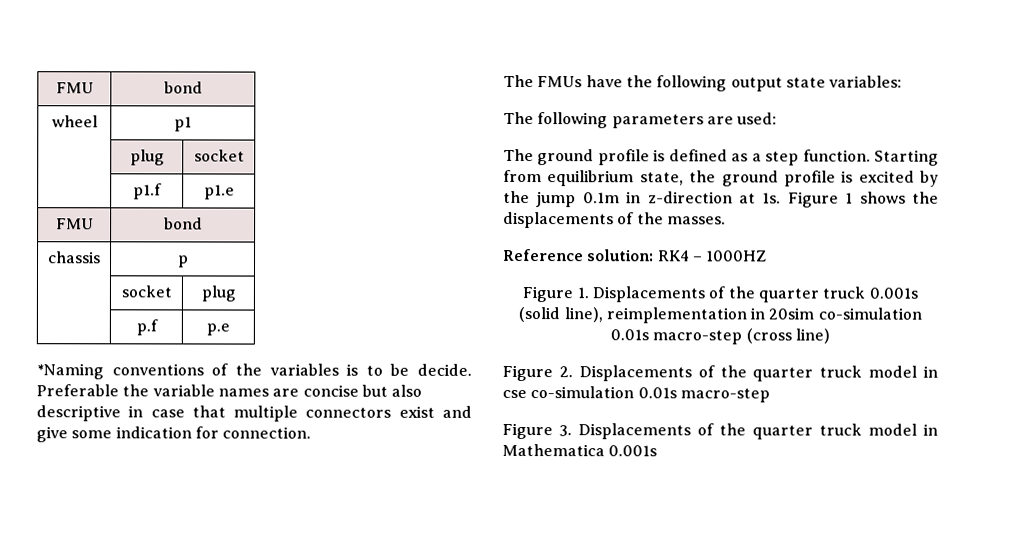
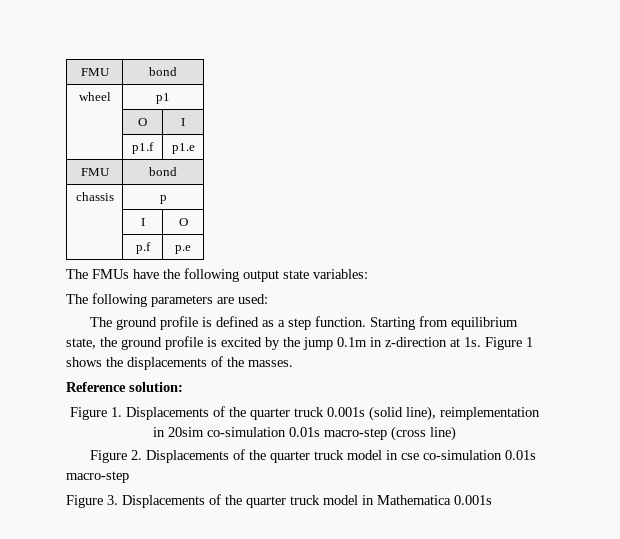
- | plug | socket
+ | O | I
- | socket | plug
+ | I | O
- *Naming conventions of the variables is to be decide. Preferable the variable names are concise but also descriptive in case that multiple connectors exist and give some indication for connection.
- Reference solution: RK4 – 1000HZ
+ Reference solution:

